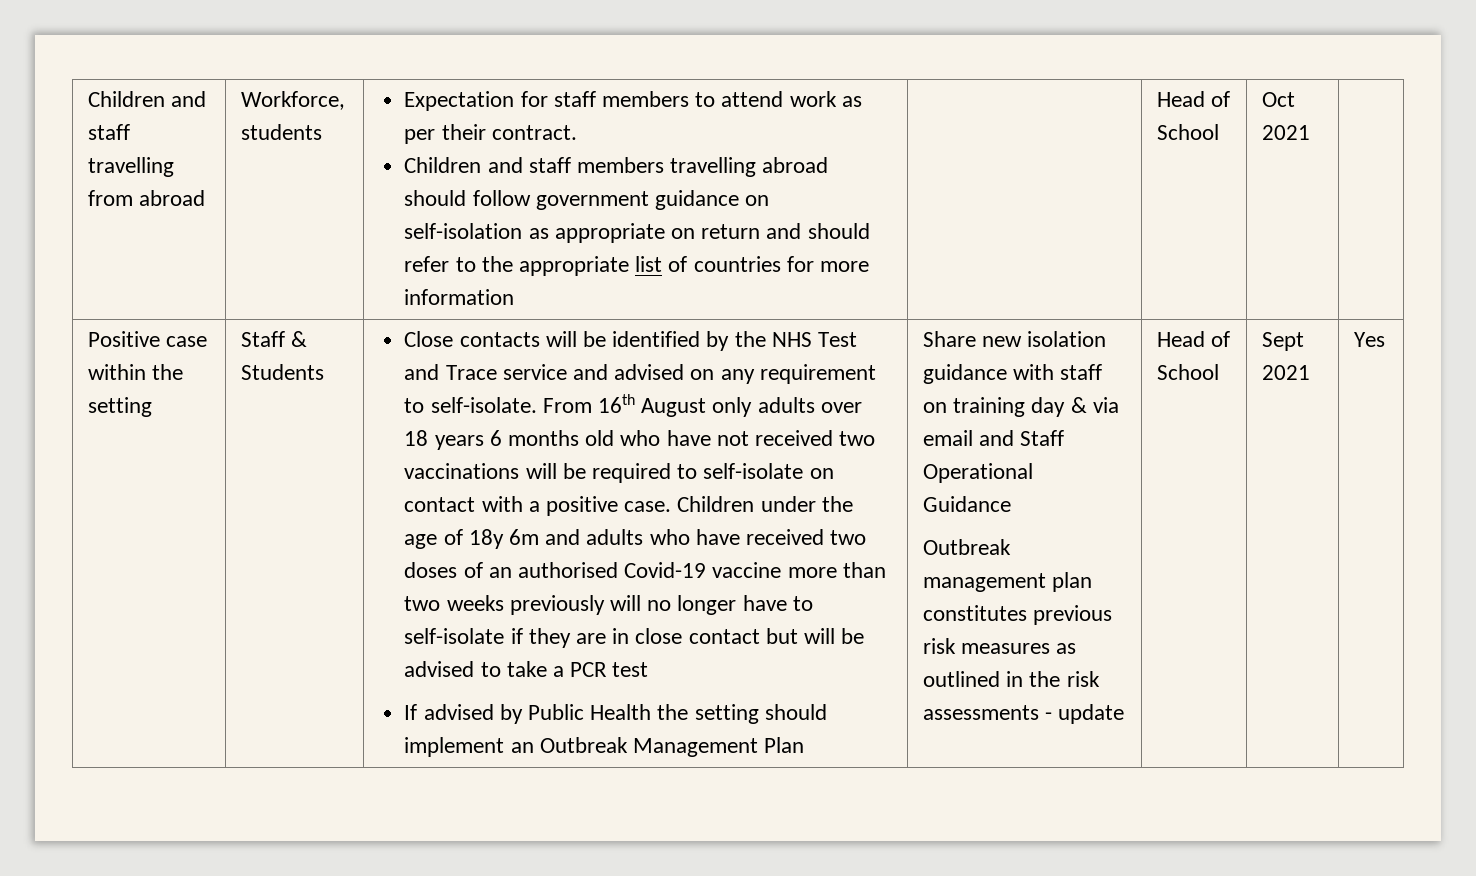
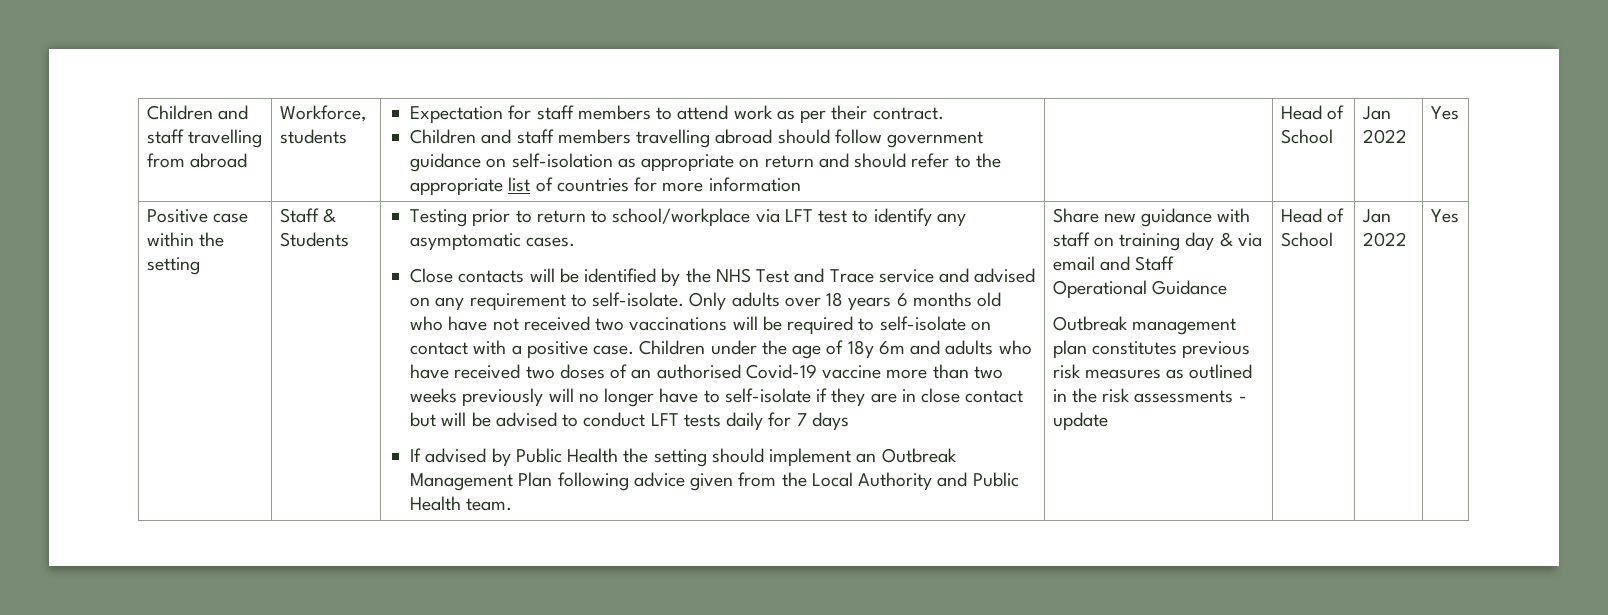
- Children and staff members travelling abroad should follow government guidance on self-isolation as appropriate on return and should refer to the appropriate list of countries for more information | | Head of School | Oct 2021
+ Children and staff members travelling abroad should follow government guidance on self-isolation as appropriate on return and should refer to the appropriate list of countries for more information | | Head of School | Jan 2022 | Yes
+ Testing prior to return to school/workplace via LFT test to identify any asymptomatic cases.
- From 16th August only adults over 18 years 6 months old who have not received two vaccinations will be required to self-isolate on contact with a positive case.
+ Only adults over 18 years 6 months old who have not received two vaccinations will be required to self-isolate on contact with a positive case.
- Children under the age of 18y 6m and adults who have received two doses of an authorised Covid-19 vaccine more than two weeks previously will no longer have to self-isolate if they are in close contact but will be advised to take a PCR test
+ Children under the age of 18y 6m and adults who have received two doses of an authorised Covid-19 vaccine more than two weeks previously will no longer have to self-isolate if they are in close contact but will be advised to conduct LFT tests daily for 7 days
- If advised by Public Health the setting should implement an Outbreak Management Plan
+ If advised by Public Health the setting should implement an Outbreak Management Plan following advice given from the Local Authority and Public Health team.
- Share new isolation guidance with staff on training day & via email and Staff Operational Guidance
+ Share new guidance with staff on training day & via email and Staff Operational Guidance
- Outbreak management plan constitutes previous risk measures as outlined in the risk assessments - update | Head of School | Sept 2021
+ Outbreak management plan constitutes previous risk measures as outlined in the risk assessments - update | Head of School | Jan 2022

